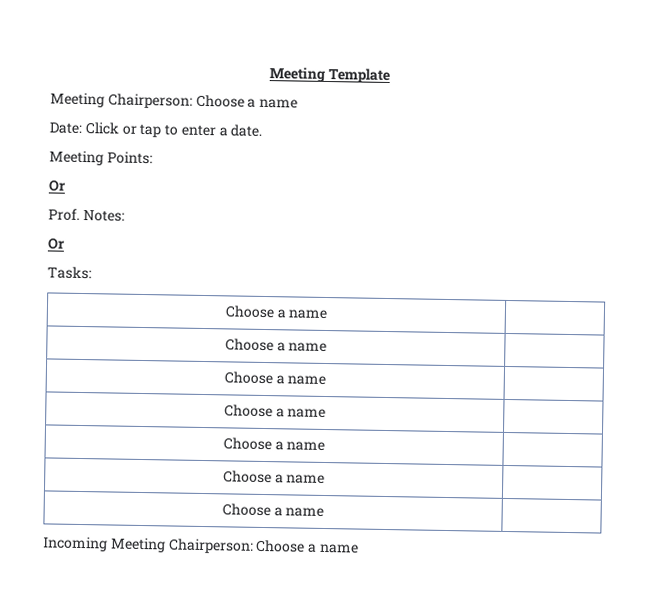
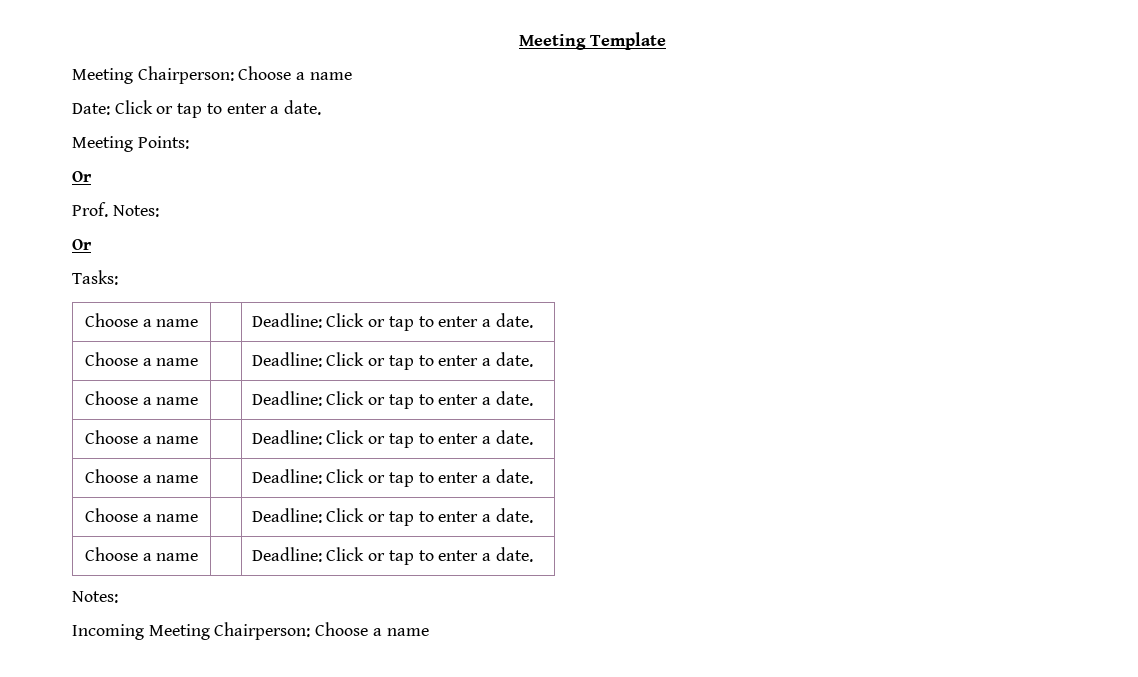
  Tasks:
- Choose a name |
- Choose a name |
- Choose a name |
- Choose a name |
- Choose a name |
- Choose a name |
- Choose a name |
+ Choose a name | | Deadline: Click or tap to enter a date.
+ Choose a name | | Deadline: Click or tap to enter a date.
+ Choose a name | | Deadline: Click or tap to enter a date.
+ Choose a name | | Deadline: Click or tap to enter a date.
+ Choose a name | | Deadline: Click or tap to enter a date.
+ Choose a name | | Deadline: Click or tap to enter a date.
+ Choose a name | | Deadline: Click or tap to enter a date.
+ Notes:

